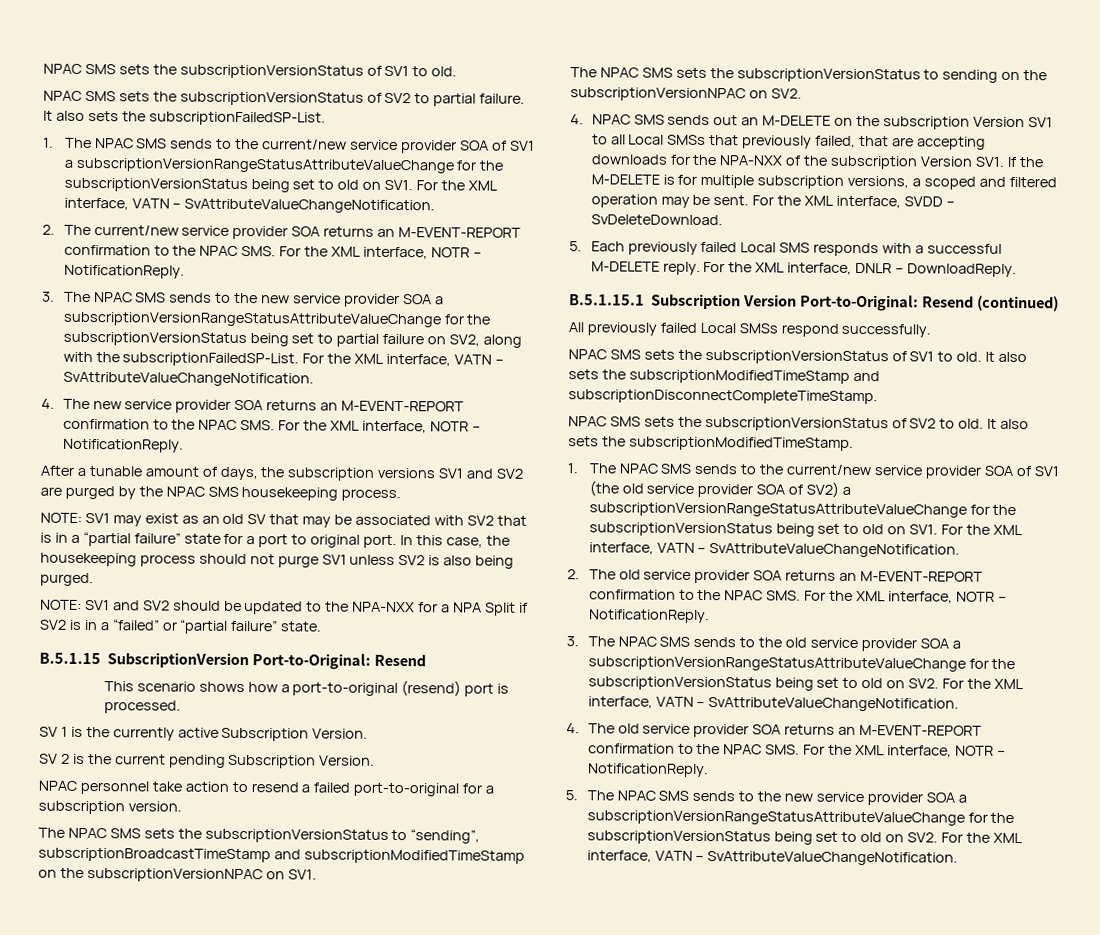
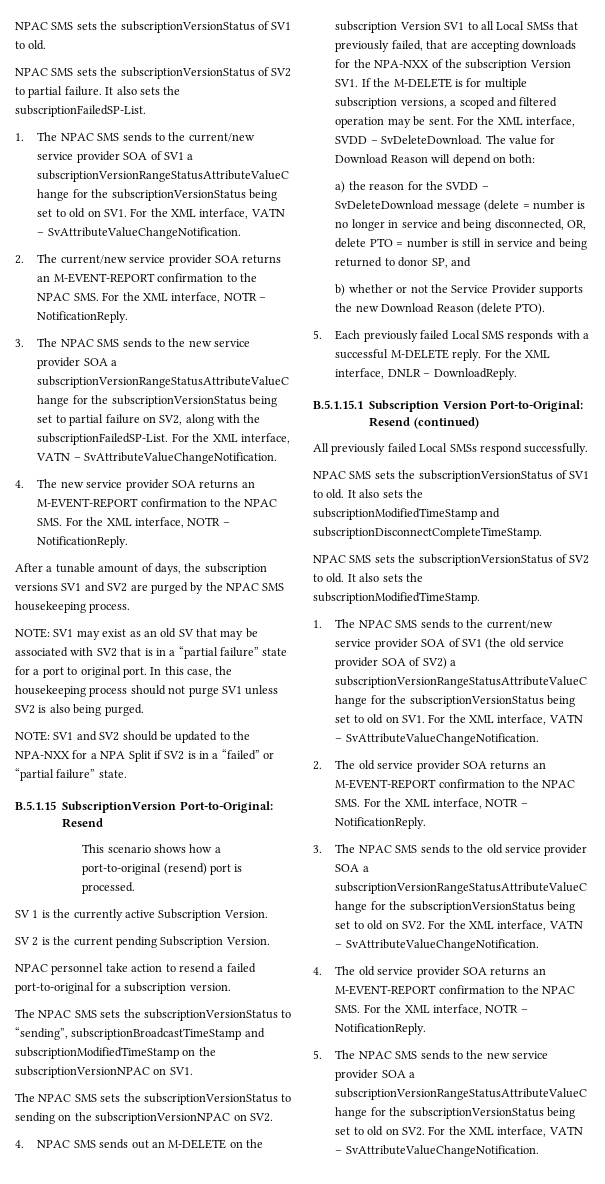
+ The value for Download Reason will depend on both:
+ a) the reason for the SVDD – SvDeleteDownload message (delete = number is no longer in service and being disconnected, OR, delete PTO = number is still in service and being returned to donor SP, and
+ b) whether or not the Service Provider supports the new Download Reason (delete PTO).

